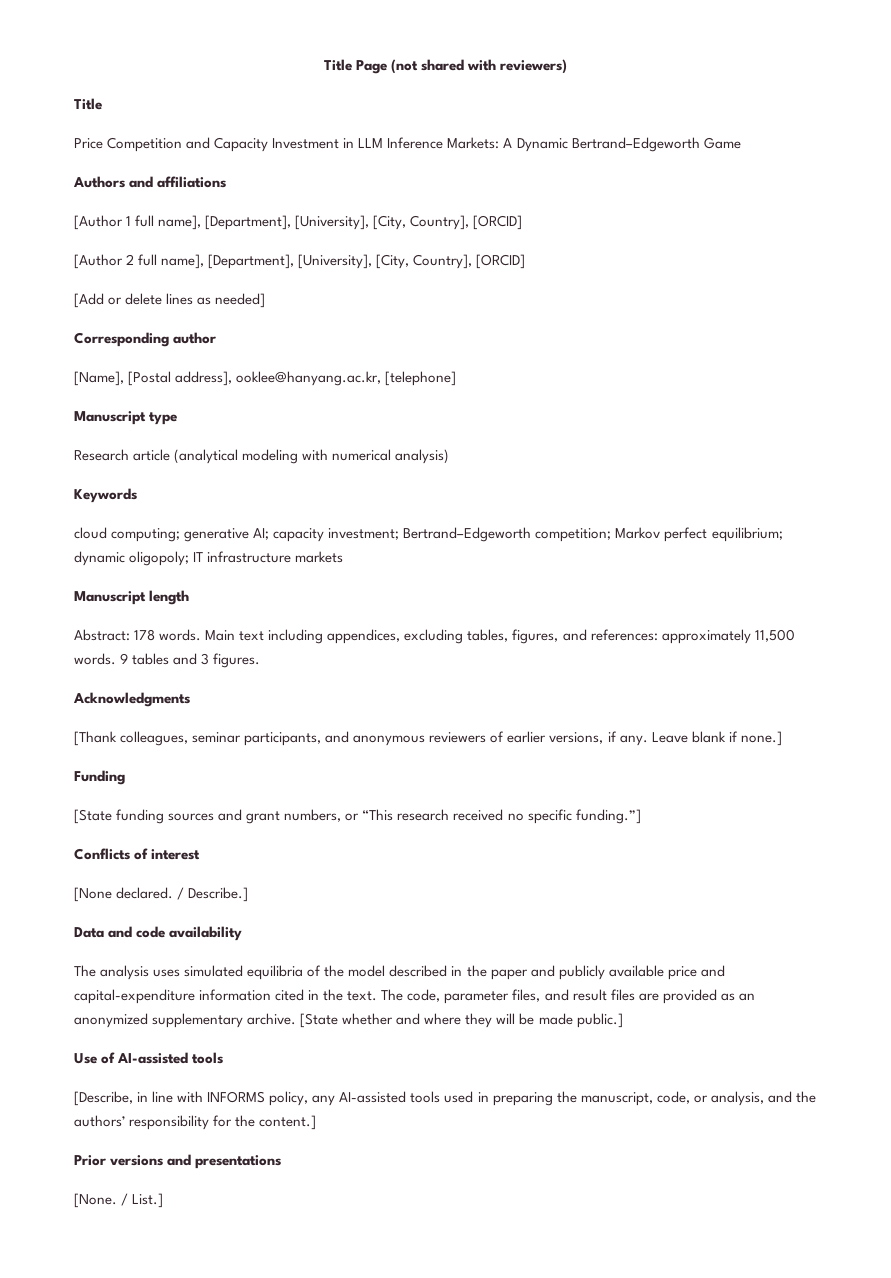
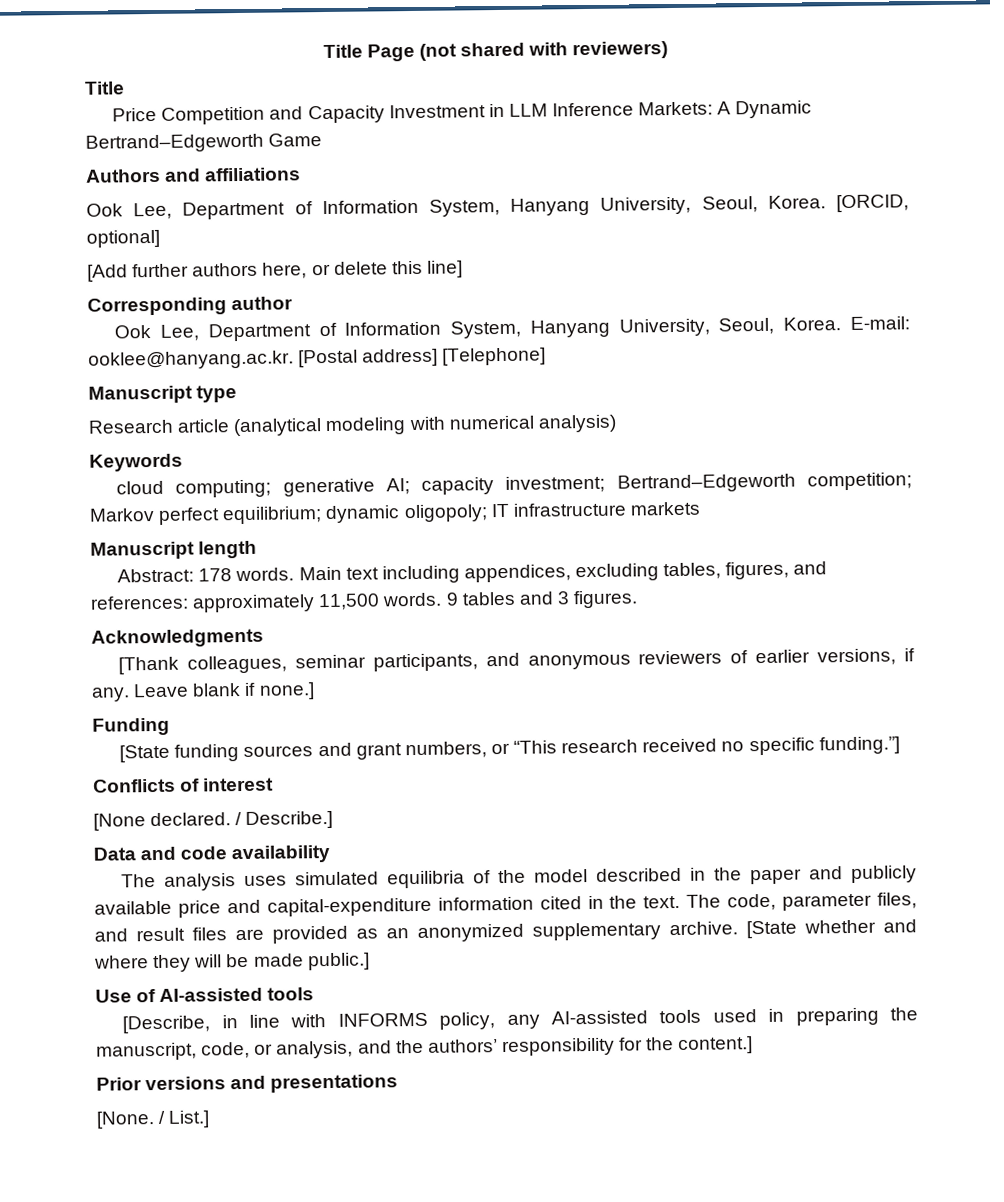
- [Author 1 full name], [Department], [University], [City, Country], [ORCID]
- [Author 2 full name], [Department], [University], [City, Country], [ORCID]
- [Add or delete lines as needed]
+ Ook Lee, Department of Information System, Hanyang University, Seoul, Korea. [ORCID, optional]
+ [Add further authors here, or delete this line]
  Corresponding author
- [Name], [Postal address], ooklee@hanyang.ac.kr, [telephone]
+ Ook Lee, Department of Information System, Hanyang University, Seoul, Korea. E-mail: ooklee@hanyang.ac.kr. [Postal address] [Telephone]

